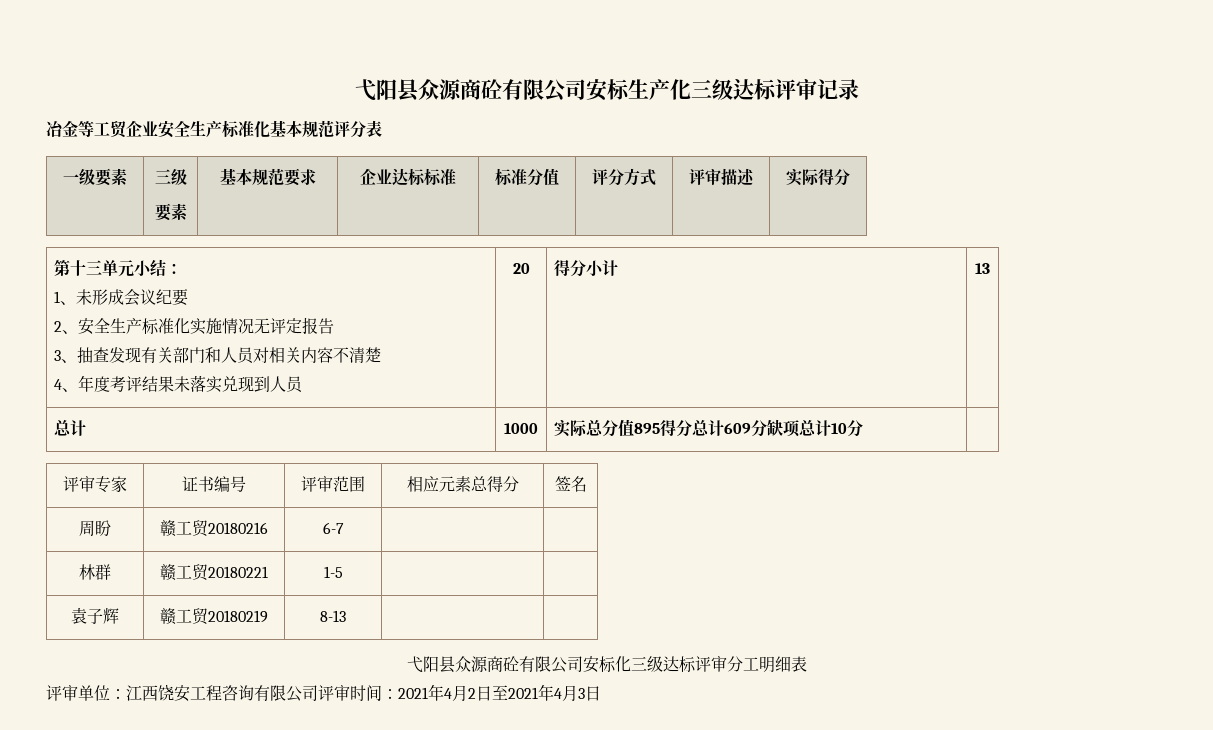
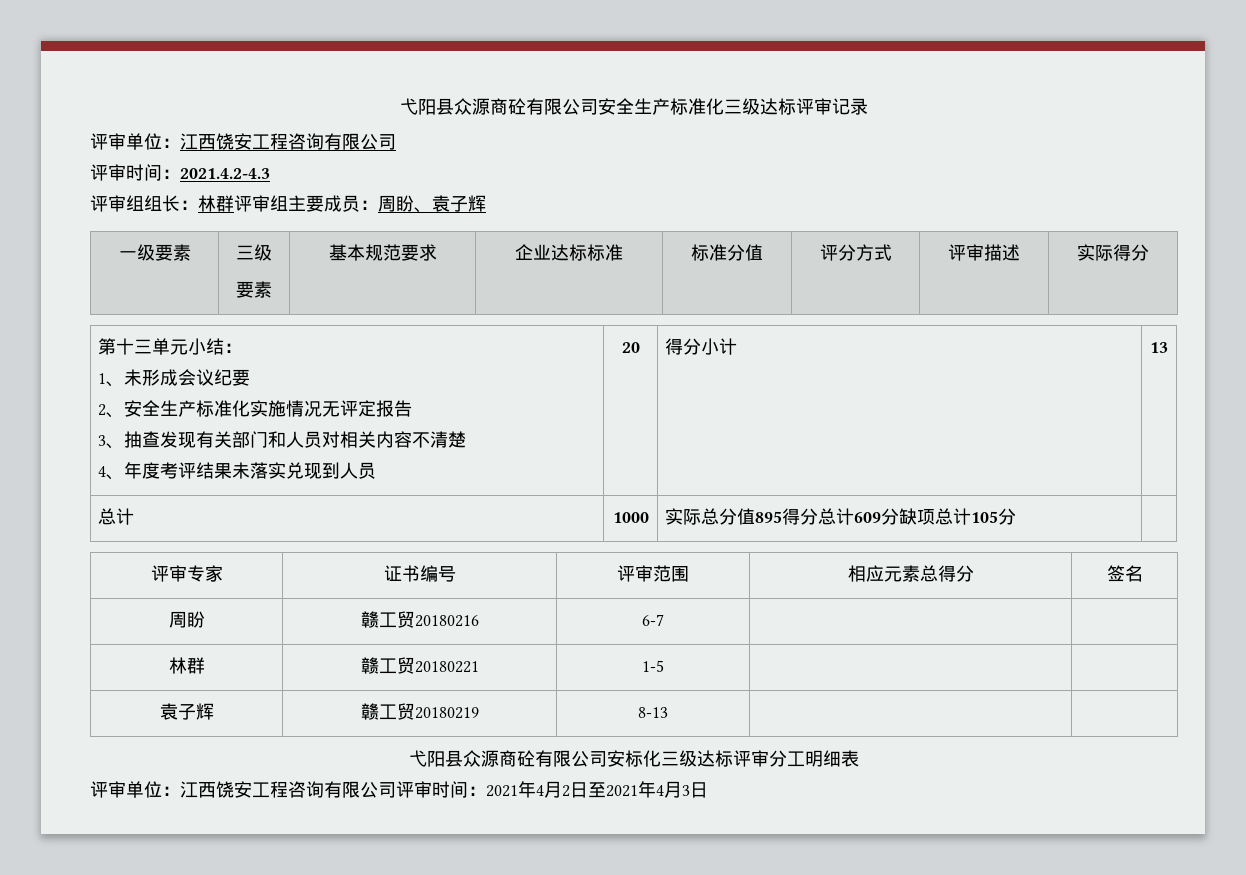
- 弋阳县众源商砼有限公司安标生产化三级达标评审记录
- 冶金等工贸企业安全生产标准化基本规范评分表
+ 弋阳县众源商砼有限公司安全生产标准化三级达标评审记录
+ 评审单位：江西饶安工程咨询有限公司
+ 评审时间：2021.4.2-4.3
+ 评审组组长：林群评审组主要成员：周盼、袁子辉
- 总计 | 1000 | 实际总分值895得分总计609分缺项总计10分 |
+ 总计 | 1000 | 实际总分值895得分总计609分缺项总计105分 |

